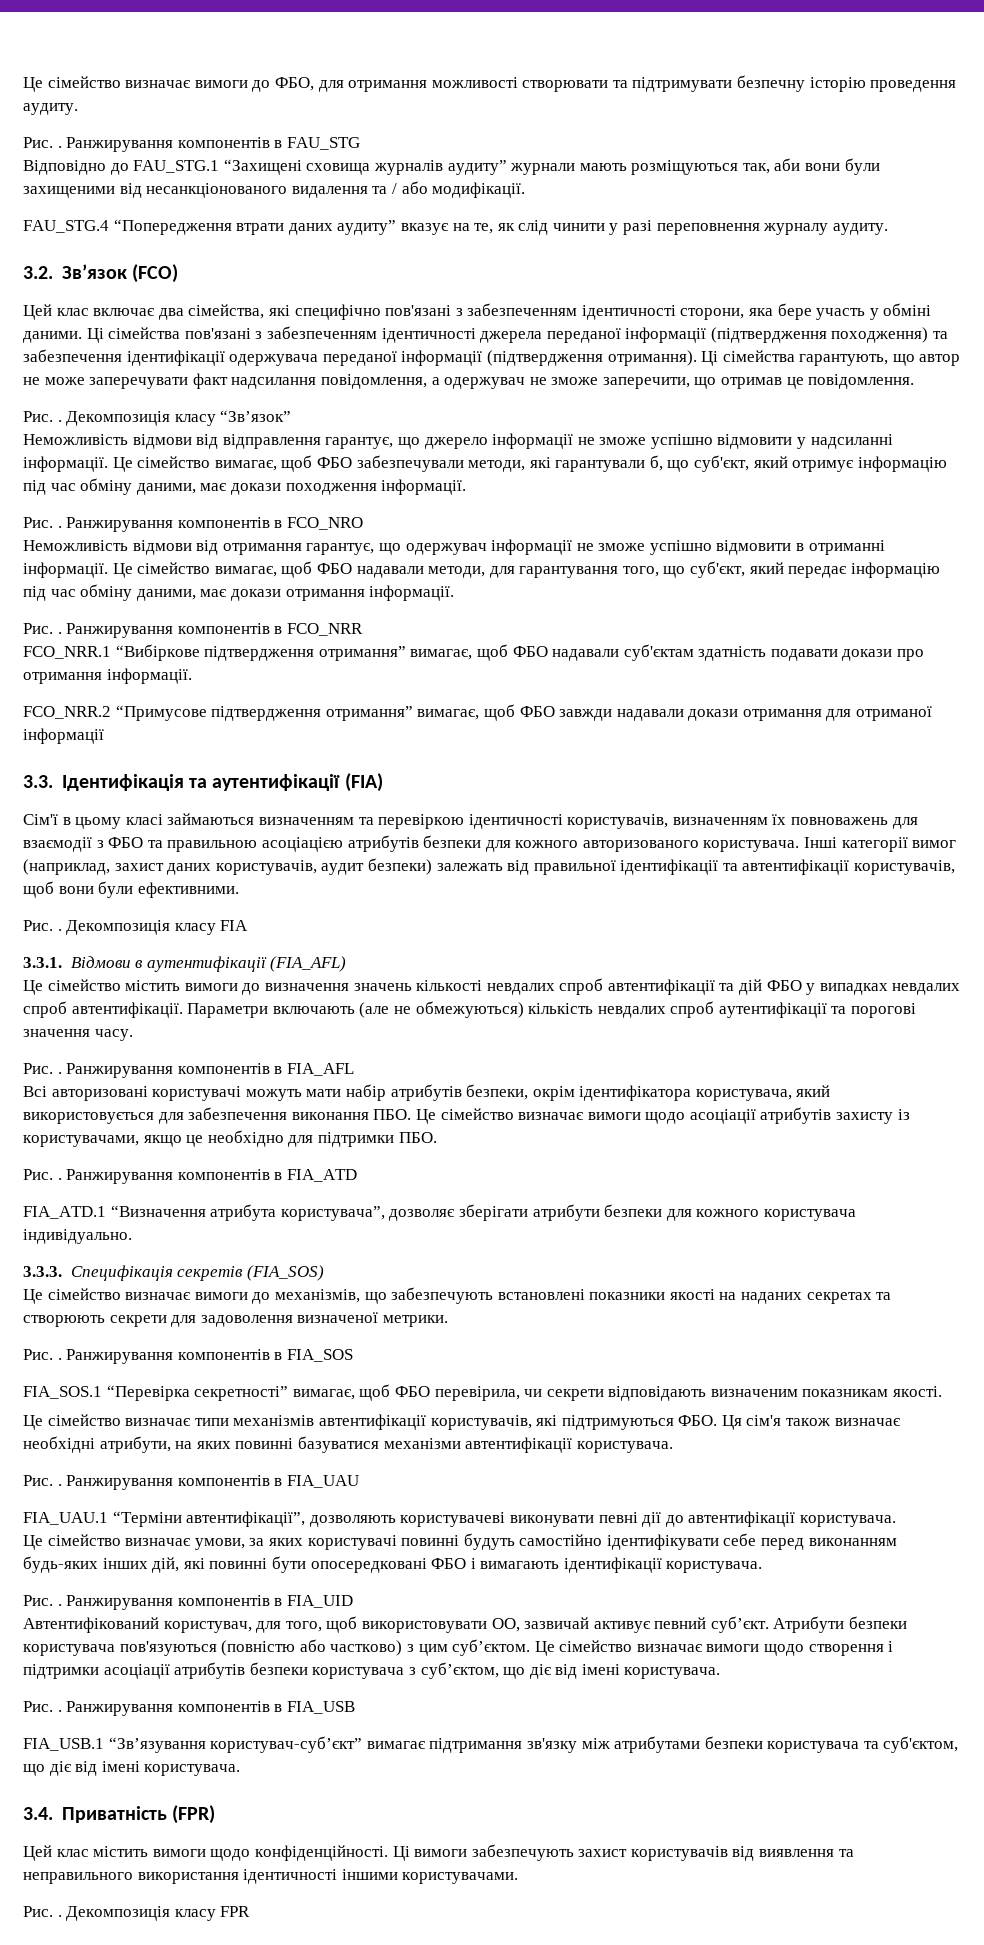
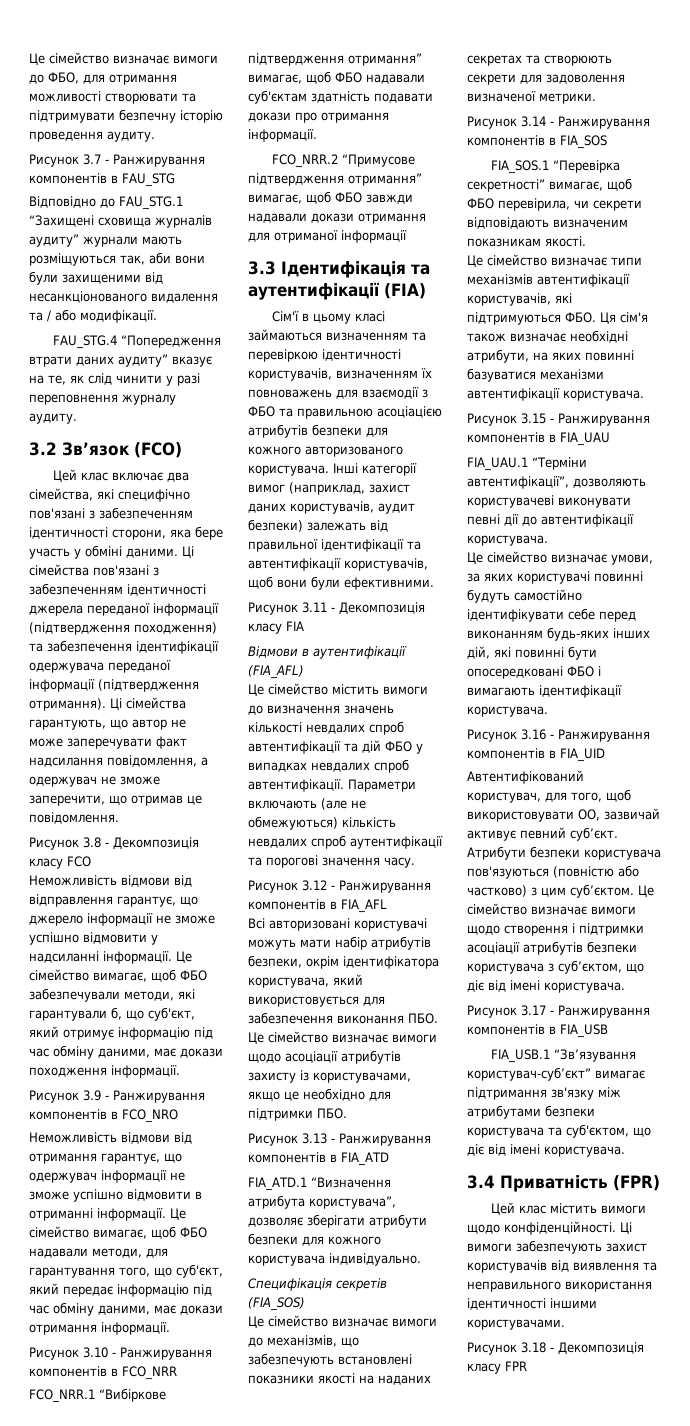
- Рис. . Ранжирування компонентів в FAU_STG
+ Рисунок 3.7 - Ранжирування компонентів в FAU_STG
- 3.2. Зв’язок (FCO)
+ 3.2 Зв’язок (FCO)
- Рис. . Декомпозиція класу “Зв’язок”
+ Рисунок 3.8 - Декомпозиція класу FCO
- Рис. . Ранжирування компонентів в FCO_NRO
+ Рисунок 3.9 - Ранжирування компонентів в FCO_NRO
- Рис. . Ранжирування компонентів в FCO_NRR
+ Рисунок 3.10 - Ранжирування компонентів в FCO_NRR
- 3.3. Ідентифікація та аутентифікації (FIA)
+ 3.3 Ідентифікація та аутентифікації (FIA)
- Рис. . Декомпозиція класу FIA
+ Рисунок 3.11 - Декомпозиція класу FIA
- 3.3.1. Відмови в аутентифікації (FIA_AFL)
+ Відмови в аутентифікації (FIA_AFL)
- Рис. . Ранжирування компонентів в FIA_AFL
+ Рисунок 3.12 - Ранжирування компонентів в FIA_AFL
- Рис. . Ранжирування компонентів в FIA_ATD
+ Рисунок 3.13 - Ранжирування компонентів в FIA_ATD
- 3.3.3. Специфікація секретів (FIA_SOS)
+ Специфікація секретів (FIA_SOS)
- Рис. . Ранжирування компонентів в FIA_SOS
+ Рисунок 3.14 - Ранжирування компонентів в FIA_SOS
- Рис. . Ранжирування компонентів в FIA_UAU
+ Рисунок 3.15 - Ранжирування компонентів в FIA_UAU
- Рис. . Ранжирування компонентів в FIA_UID
+ Рисунок 3.16 - Ранжирування компонентів в FIA_UID
- Рис. . Ранжирування компонентів в FIA_USB
+ Рисунок 3.17 - Ранжирування компонентів в FIA_USB
- 3.4. Приватність (FPR)
+ 3.4 Приватність (FPR)
- Рис. . Декомпозиція класу FPR
+ Рисунок 3.18 - Декомпозиція класу FPR

